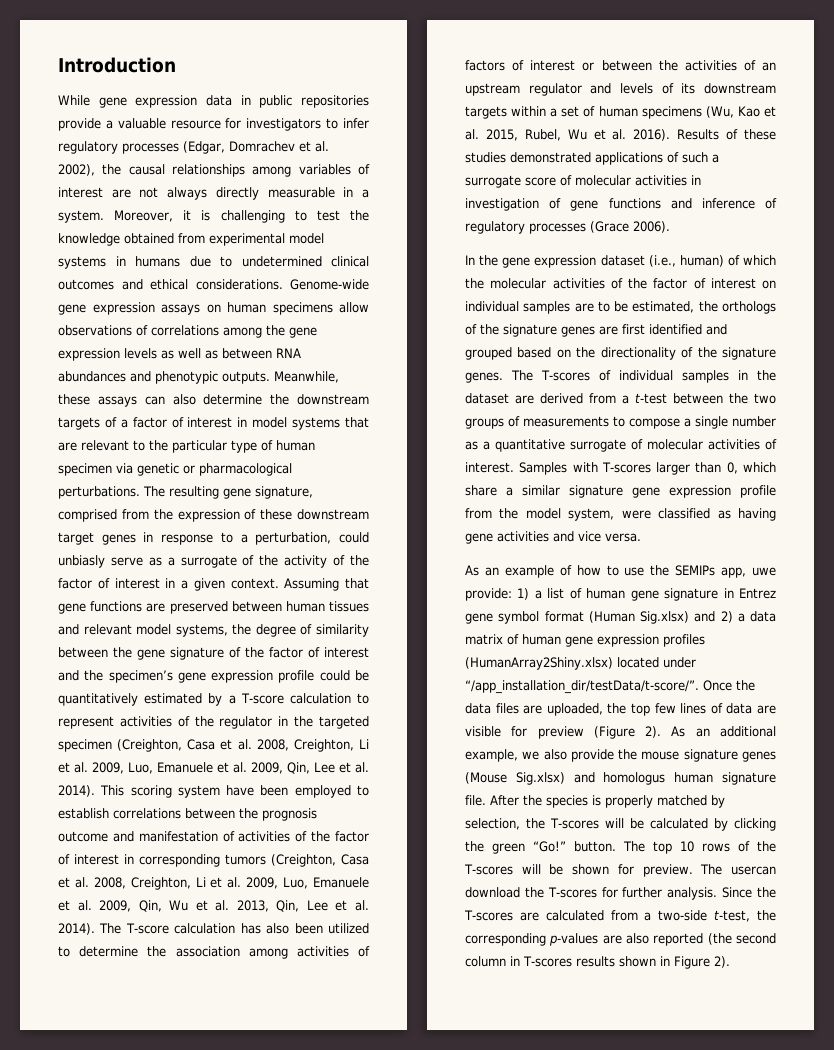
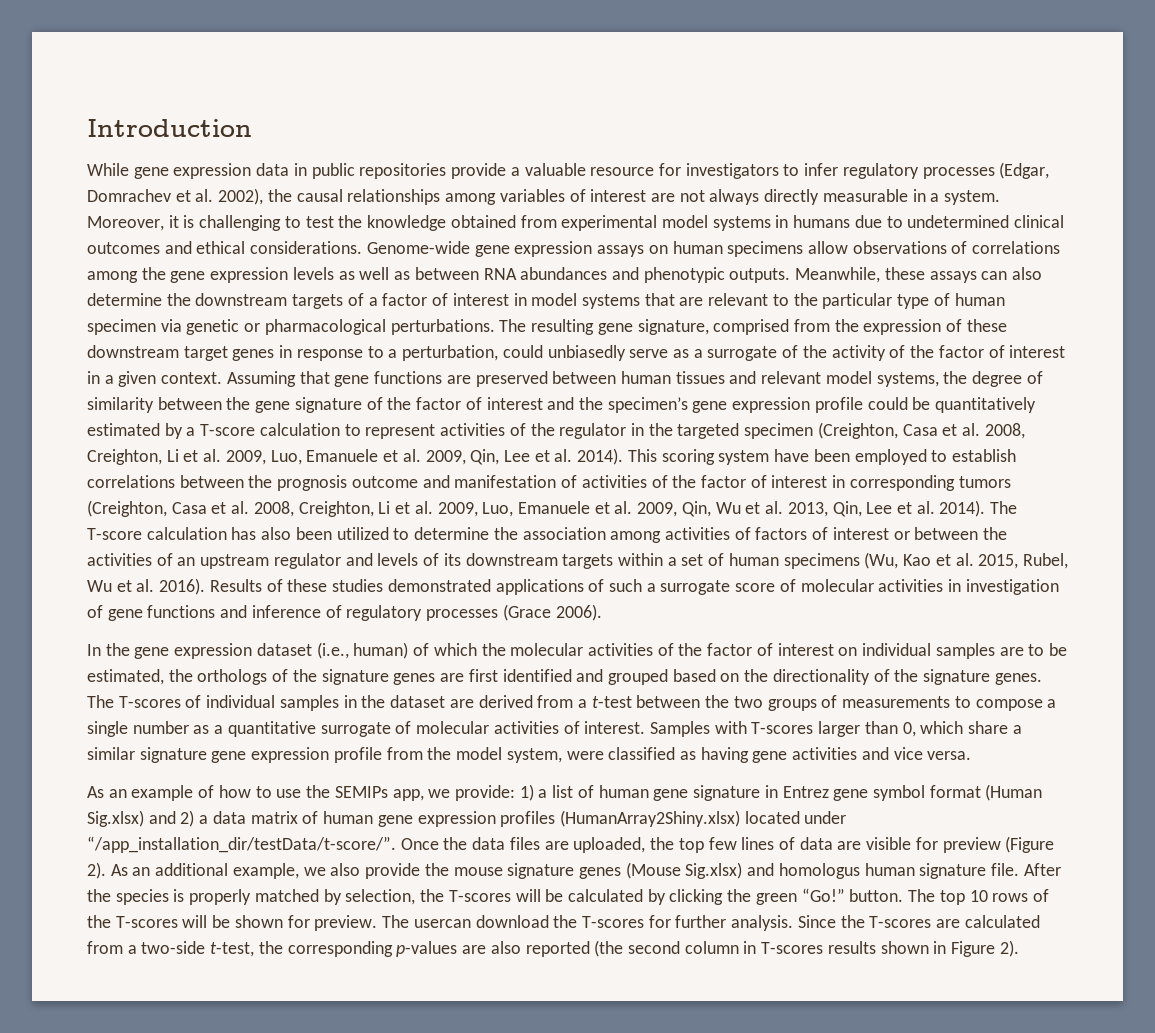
- The resulting gene signature, comprised from the expression of these downstream target genes in response to a perturbation, could unbiasly serve as a surrogate of the activity of the factor of interest in a given context.
+ The resulting gene signature, comprised from the expression of these downstream target genes in response to a perturbation, could unbiasedly serve as a surrogate of the activity of the factor of interest in a given context.
- As an example of how to use the SEMIPs app, uwe provide: 1) a list of human gene signature in Entrez gene symbol format (Human Sig.xlsx) and 2) a data matrix of human gene expression profiles (HumanArray2Shiny.xlsx) located under “/app_installation_dir/testData/t-score/”.
+ As an example of how to use the SEMIPs app, we provide: 1) a list of human gene signature in Entrez gene symbol format (Human Sig.xlsx) and 2) a data matrix of human gene expression profiles (HumanArray2Shiny.xlsx) located under “/app_installation_dir/testData/t-score/”.

